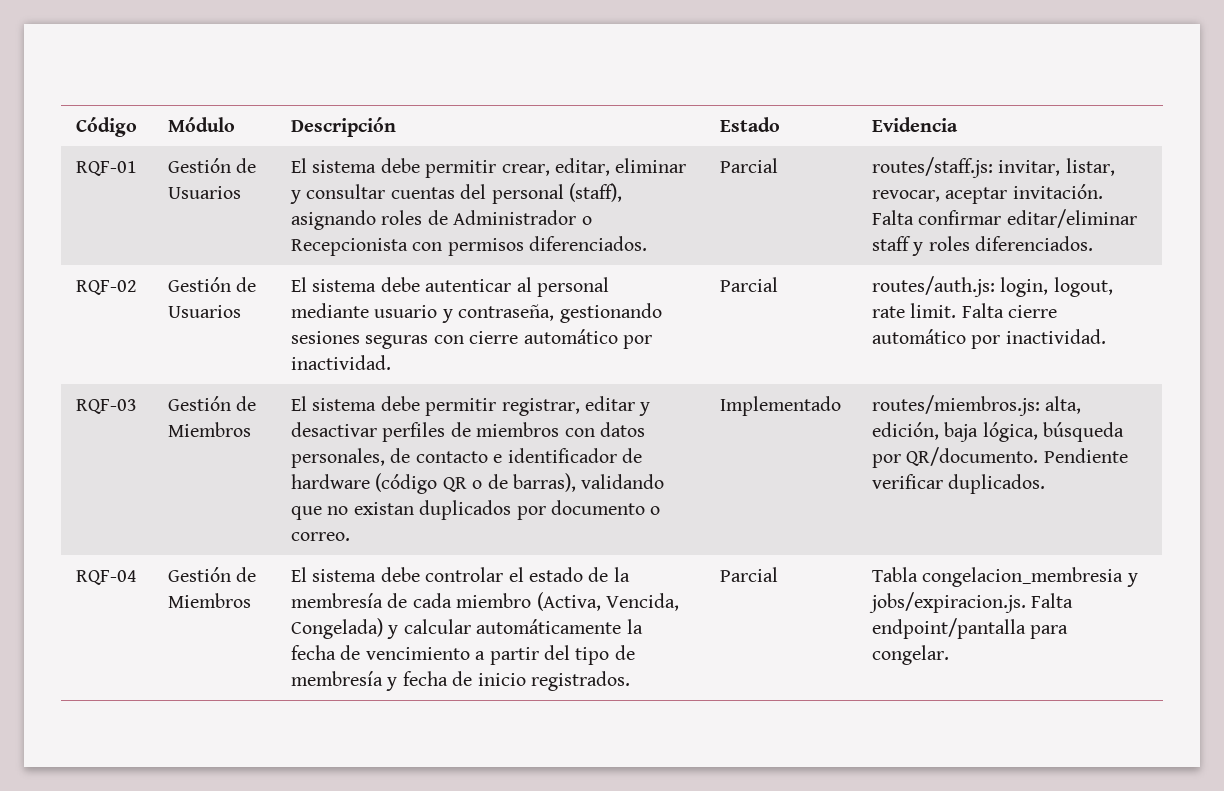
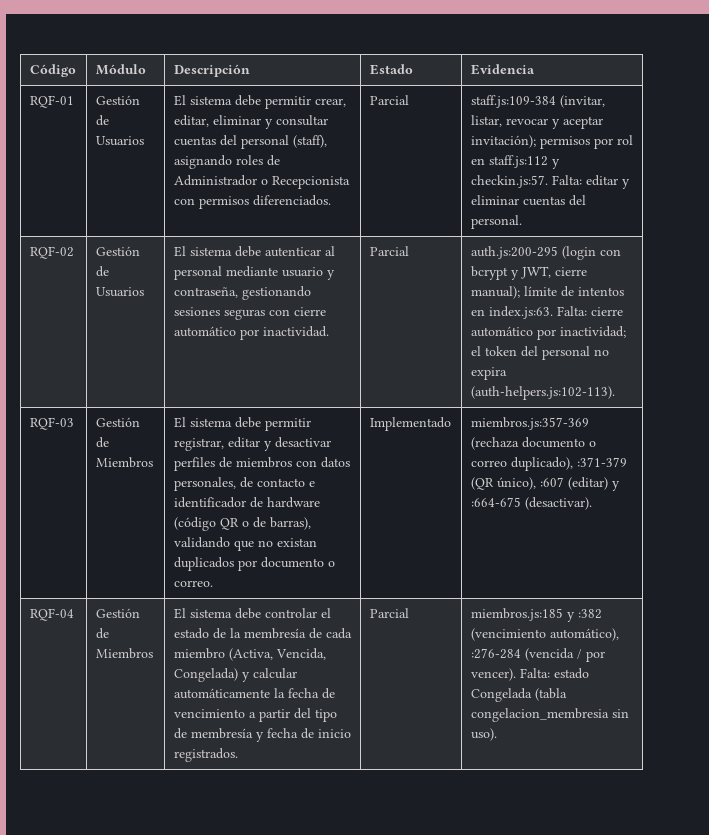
- routes/staff.js: invitar, listar, revocar, aceptar invitación. Falta confirmar editar/eliminar staff y roles diferenciados.
+ staff.js:109-384 (invitar, listar, revocar y aceptar invitación); permisos por rol en staff.js:112 y checkin.js:57. Falta: editar y eliminar cuentas del personal.
- routes/auth.js: login, logout, rate limit. Falta cierre automático por inactividad.
+ auth.js:200-295 (login con bcrypt y JWT, cierre manual); límite de intentos en index.js:63. Falta: cierre automático por inactividad; el token del personal no expira (auth-helpers.js:102-113).
- routes/miembros.js: alta, edición, baja lógica, búsqueda por QR/documento. Pendiente verificar duplicados.
+ miembros.js:357-369 (rechaza documento o correo duplicado), :371-379 (QR único), :607 (editar) y :664-675 (desactivar).
- Tabla congelacion_membresia y jobs/expiracion.js. Falta endpoint/pantalla para congelar.
+ miembros.js:185 y :382 (vencimiento automático), :276-284 (vencida / por vencer). Falta: estado Congelada (tabla congelacion_membresia sin uso).

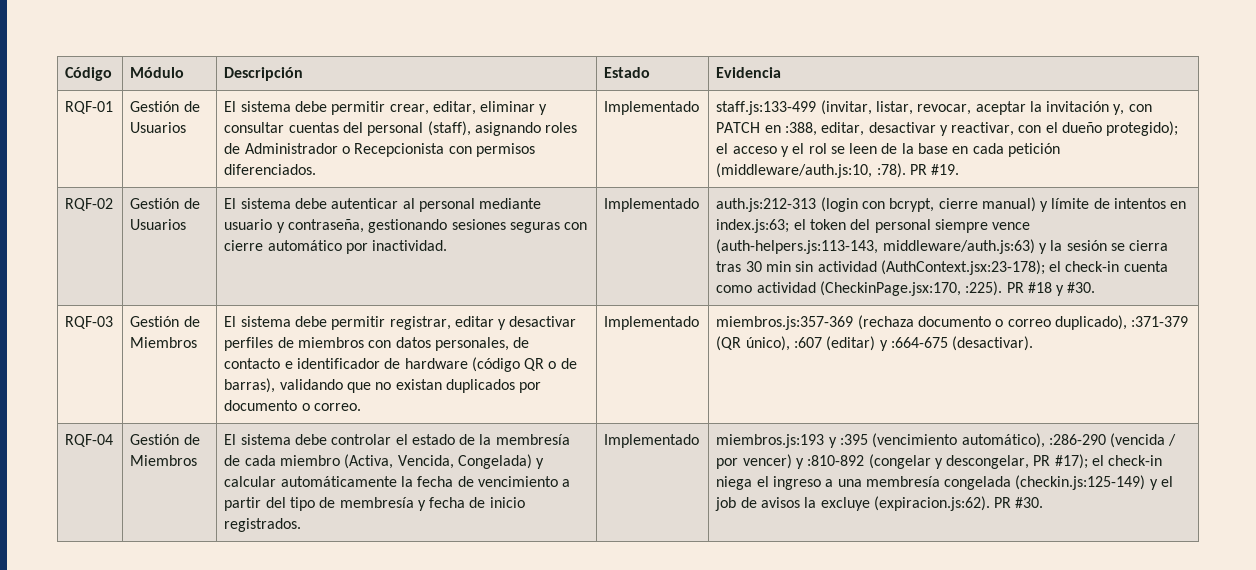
- Parcial | staff.js:109-384 (invitar, listar, revocar y aceptar invitación); permisos por rol en staff.js:112 y checkin.js:57. Falta: editar y eliminar cuentas del personal.
+ Implementado | staff.js:133-499 (invitar, listar, revocar, aceptar la invitación y, con PATCH en :388, editar, desactivar y reactivar, con el dueño protegido); el acceso y el rol se leen de la base en cada petición (middleware/auth.js:10, :78). PR #19.
- Parcial | auth.js:200-295 (login con bcrypt y JWT, cierre manual); límite de intentos en index.js:63. Falta: cierre automático por inactividad; el token del personal no expira (auth-helpers.js:102-113).
+ Implementado | auth.js:212-313 (login con bcrypt, cierre manual) y límite de intentos en index.js:63; el token del personal siempre vence (auth-helpers.js:113-143, middleware/auth.js:63) y la sesión se cierra tras 30 min sin actividad (AuthContext.jsx:23-178); el check-in cuenta como actividad (CheckinPage.jsx:170, :225). PR #18 y #30.
- Parcial | miembros.js:185 y :382 (vencimiento automático), :276-284 (vencida / por vencer). Falta: estado Congelada (tabla congelacion_membresia sin uso).
+ Implementado | miembros.js:193 y :395 (vencimiento automático), :286-290 (vencida / por vencer) y :810-892 (congelar y descongelar, PR #17); el check-in niega el ingreso a una membresía congelada (checkin.js:125-149) y el job de avisos la excluye (expiracion.js:62). PR #30.

